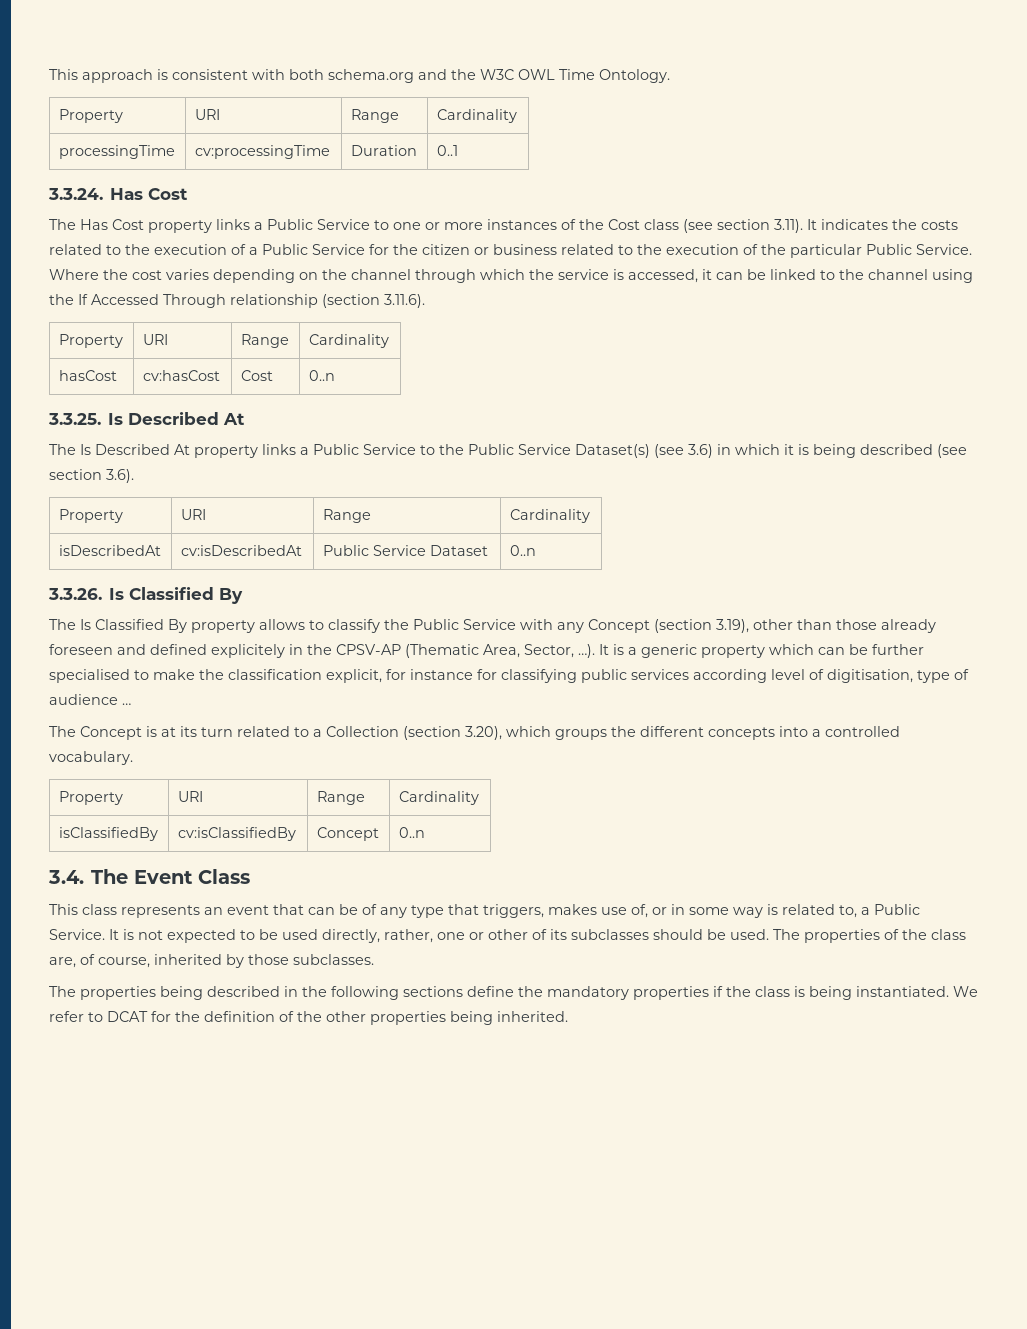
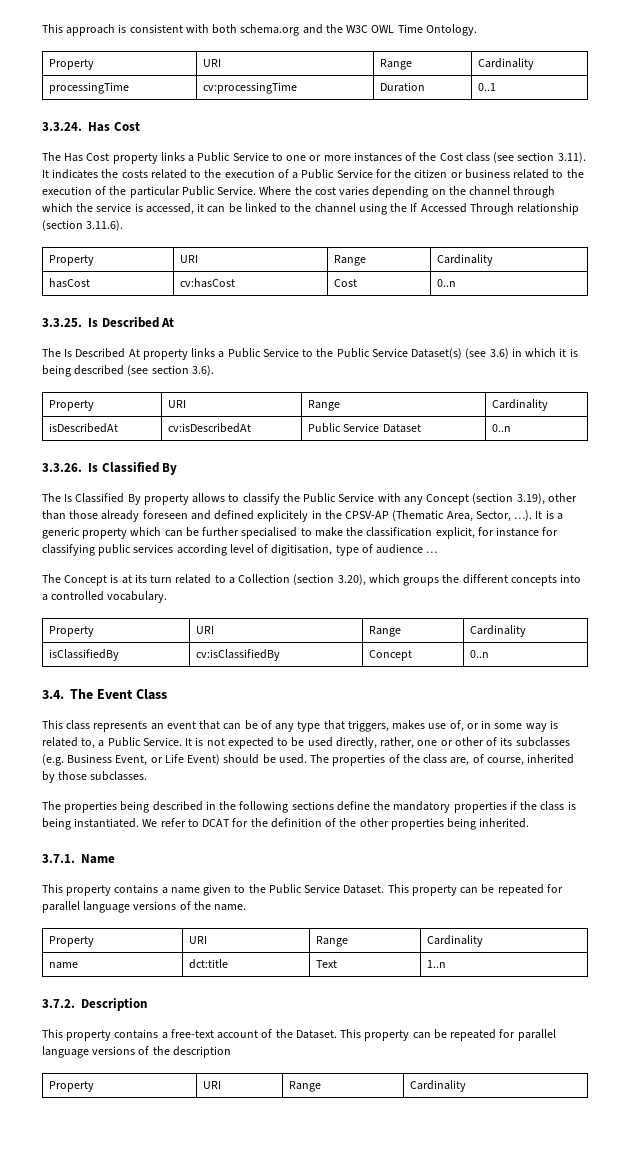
- It is not expected to be used directly, rather, one or other of its subclasses should be used.
+ It is not expected to be used directly, rather, one or other of its subclasses (e.g. Business Event, or Life Event) should be used.
+ 3.7.1. Name
+ This property contains a name given to the Public Service Dataset. This property can be repeated for parallel language versions of the name.
+ Property | URI | Range | Cardinality
+ name | dct:title | Text | 1..n
+ 3.7.2. Description
+ This property contains a free-text account of the Dataset. This property can be repeated for parallel language versions of the description
+ Property | URI | Range | Cardinality

